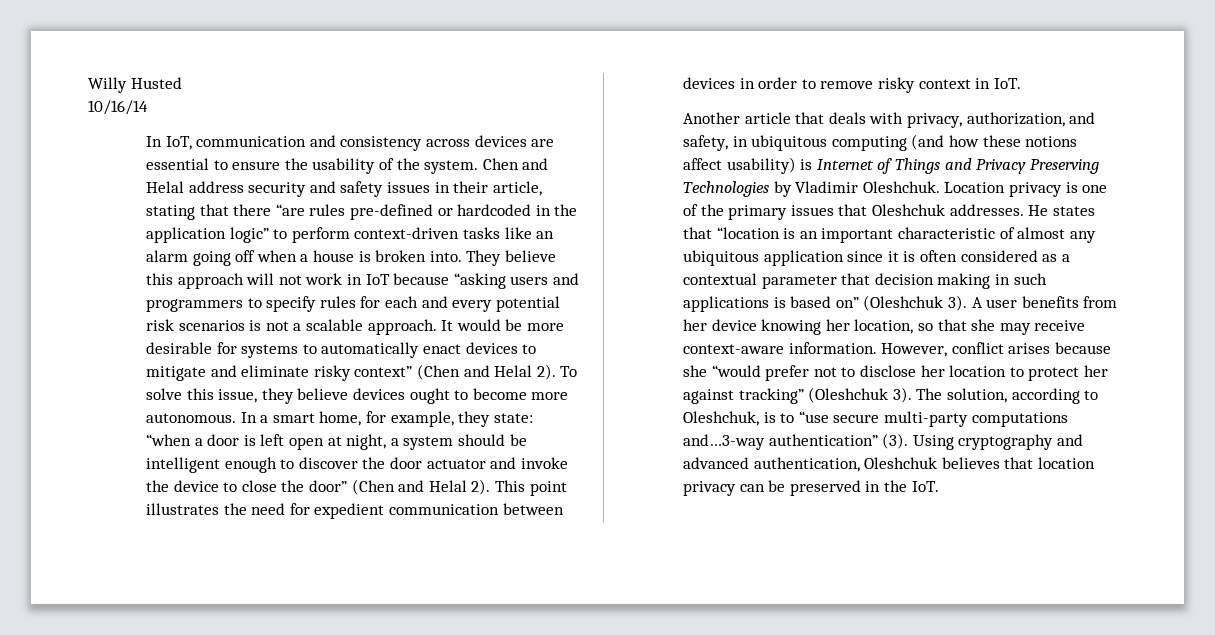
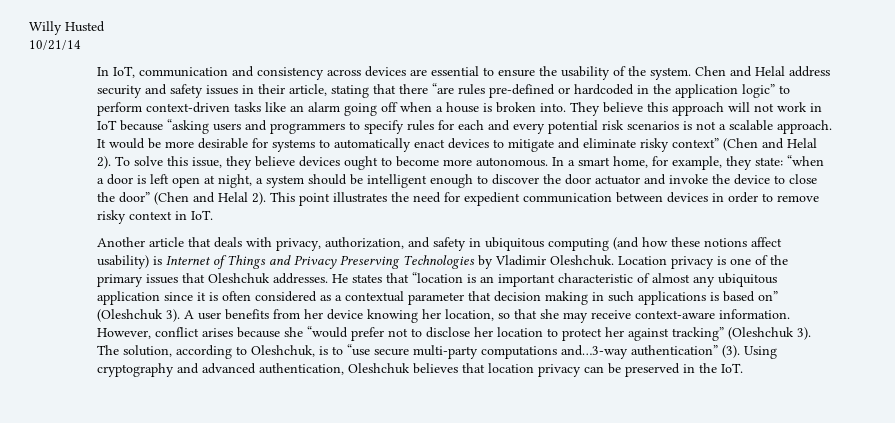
- 10/16/14
+ 10/21/14
- Another article that deals with privacy, authorization, and safety, in ubiquitous computing (and how these notions affect usability) is Internet of Things and Privacy Preserving Technologies by Vladimir Oleshchuk.
+ Another article that deals with privacy, authorization, and safety in ubiquitous computing (and how these notions affect usability) is Internet of Things and Privacy Preserving Technologies by Vladimir Oleshchuk.

